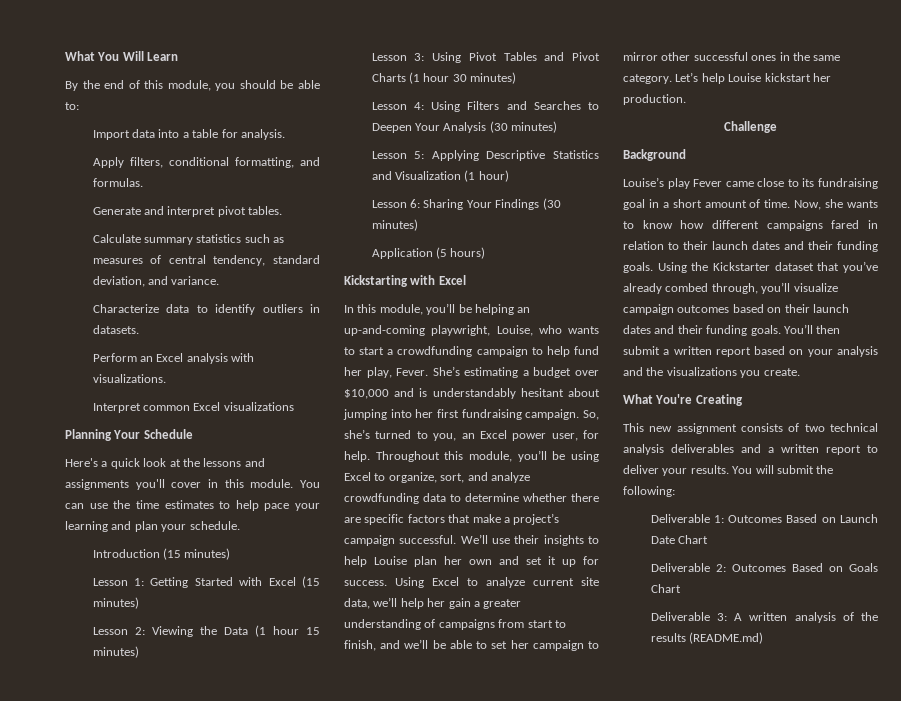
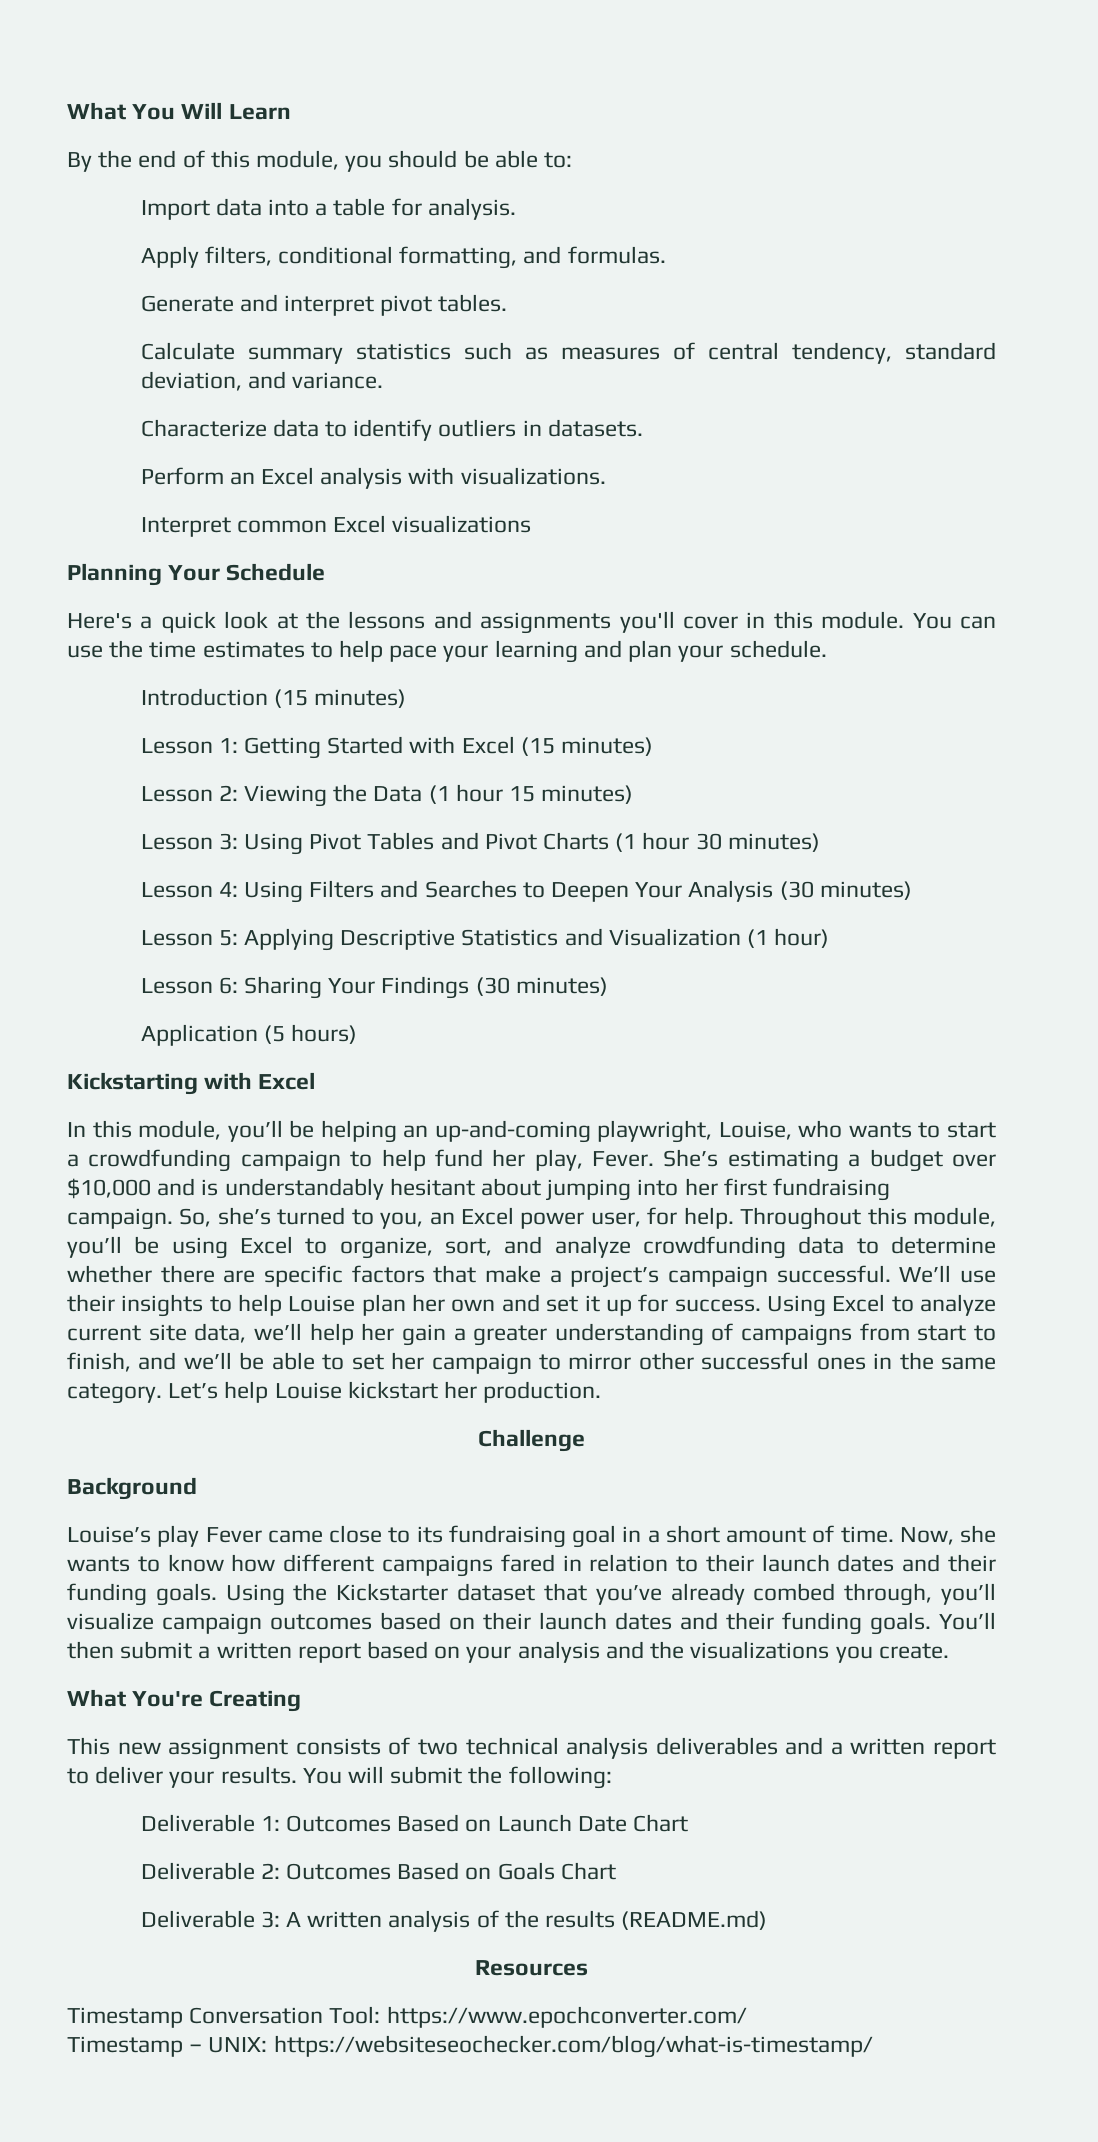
+ Resources
+ Timestamp Conversation Tool: https://www.epochconverter.com/
+ Timestamp – UNIX: https://websiteseochecker.com/blog/what-is-timestamp/

